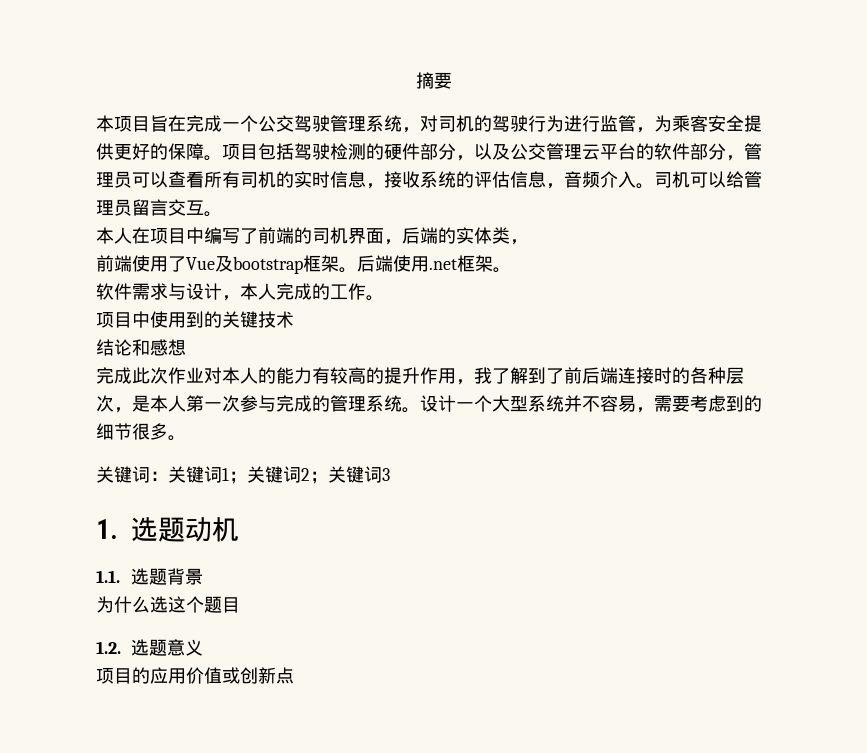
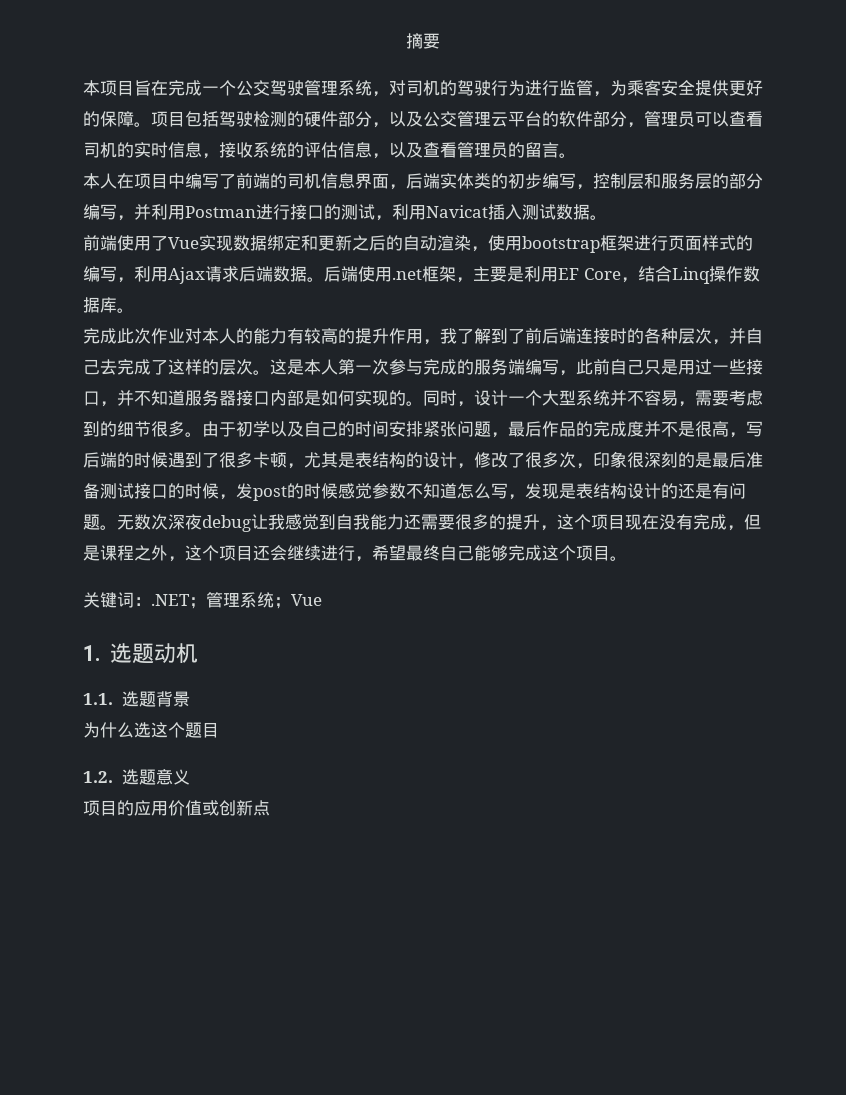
- 项目包括驾驶检测的硬件部分，以及公交管理云平台的软件部分，管理员可以查看所有司机的实时信息，接收系统的评估信息，音频介入。司机可以给管理员留言交互。
+ 项目包括驾驶检测的硬件部分，以及公交管理云平台的软件部分，管理员可以查看司机的实时信息，接收系统的评估信息，以及查看管理员的留言。
- 本人在项目中编写了前端的司机界面，后端的实体类，
- 前端使用了Vue及bootstrap框架。
+ 本人在项目中编写了前端的司机信息界面，后端实体类的初步编写，控制层和服务层的部分编写，并利用Postman进行接口的测试，利用Navicat插入测试数据。
+ 前端使用了Vue实现数据绑定和更新之后的自动渲染，使用bootstrap框架进行页面样式的编写，利用Ajax请求后端数据。
- 后端使用.net框架。
- 软件需求与设计，本人完成的工作。
- 项目中使用到的关键技术
- 结论和感想
+ 后端使用.net框架，主要是利用EF Core，结合Linq操作数据库。
- 完成此次作业对本人的能力有较高的提升作用，我了解到了前后端连接时的各种层次，是本人第一次参与完成的管理系统。设计一个大型系统并不容易，需要考虑到的细节很多。
- 关键词：关键词1；关键词2；关键词3
+ 完成此次作业对本人的能力有较高的提升作用，我了解到了前后端连接时的各种层次，并自己去完成了这样的层次。这是本人第一次参与完成的服务端编写，此前自己只是用过一些接口，并不知道服务器接口内部是如何实现的。同时，设计一个大型系统并不容易，需要考虑到的细节很多。由于初学以及自己的时间安排紧张问题，最后作品的完成度并不是很高，写后端的时候遇到了很多卡顿，尤其是表结构的设计，修改了很多次，印象很深刻的是最后准备测试接口的时候，发post的时候感觉参数不知道怎么写，发现是表结构设计的还是有问题。无数次深夜debug让我感觉到自我能力还需要很多的提升，这个项目现在没有完成，但是课程之外，这个项目还会继续进行，希望最终自己能够完成这个项目。
+ 关键词：.NET；管理系统；Vue

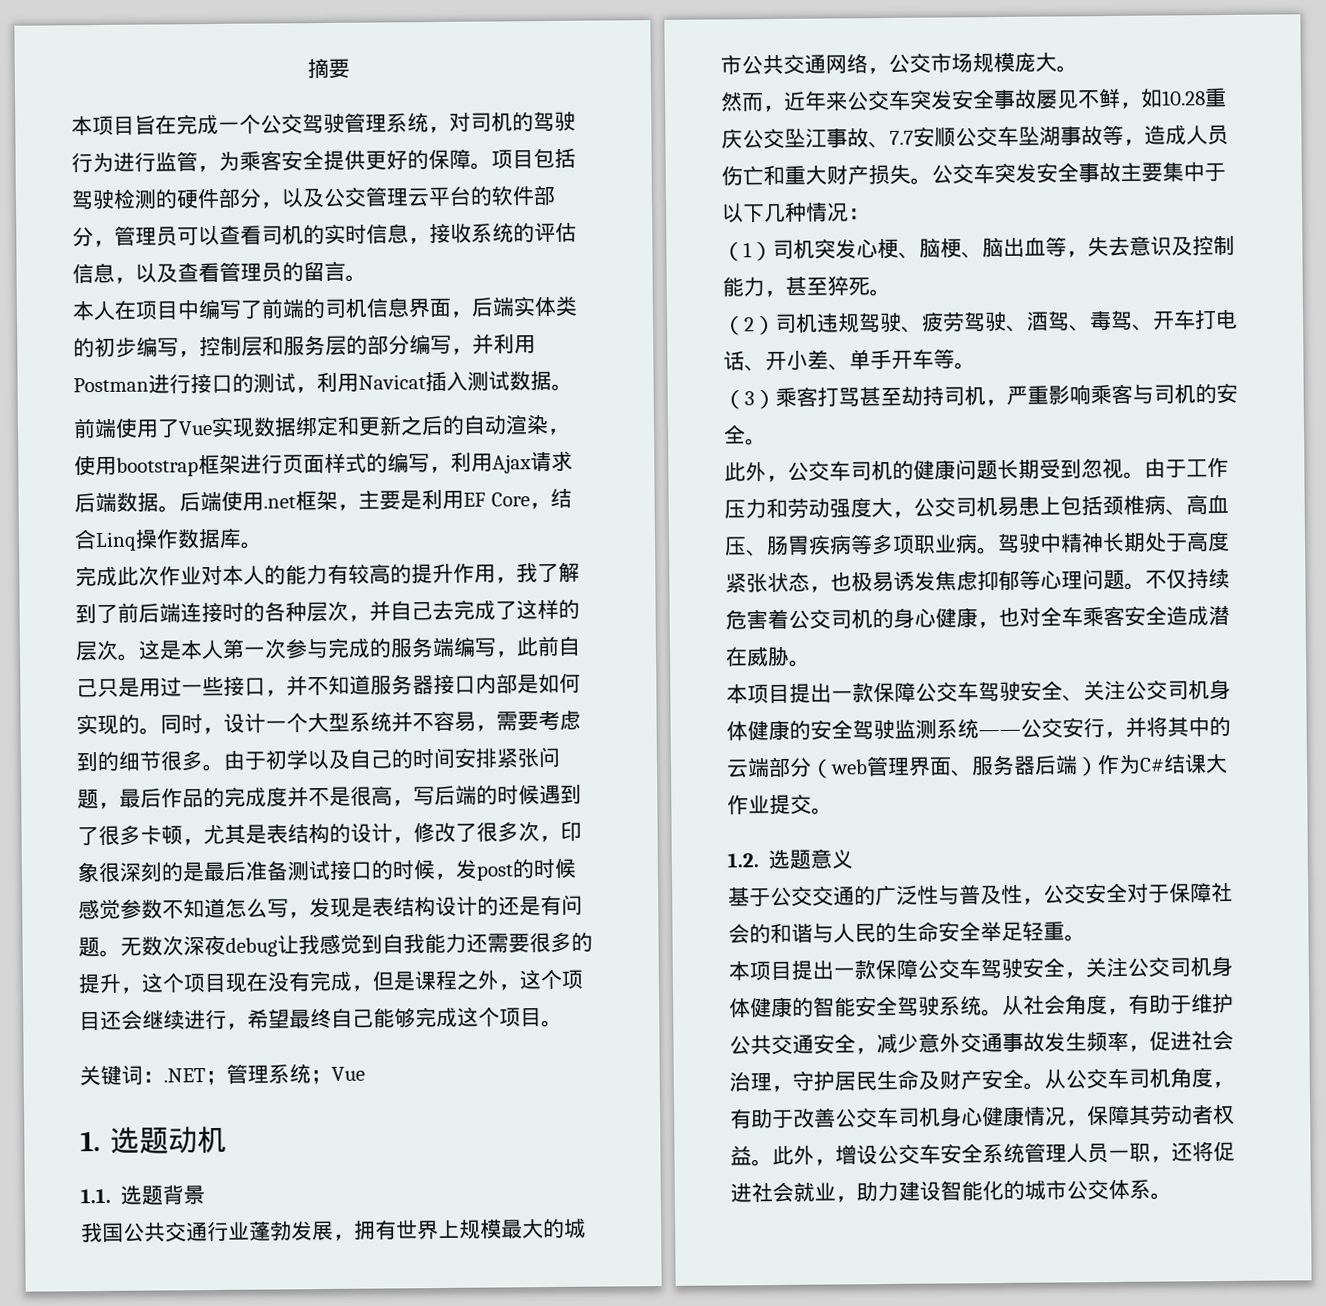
- 为什么选这个题目
+ 我国公共交通行业蓬勃发展，拥有世界上规模最大的城市公共交通网络，公交市场规模庞大。
+ 然而，近年来公交车突发安全事故屡见不鲜，如10.28重庆公交坠江事故、7.7安顺公交车坠湖事故等，造成人员伤亡和重大财产损失。公交车突发安全事故主要集中于以下几种情况：
+ （1）司机突发心梗、脑梗、脑出血等，失去意识及控制能力，甚至猝死。
+ （2）司机违规驾驶、疲劳驾驶、酒驾、毒驾、开车打电话、开小差、单手开车等。
+ （3）乘客打骂甚至劫持司机，严重影响乘客与司机的安全。
+ 此外，公交车司机的健康问题长期受到忽视。由于工作压力和劳动强度大，公交司机易患上包括颈椎病、高血压、肠胃疾病等多项职业病。驾驶中精神长期处于高度紧张状态，也极易诱发焦虑抑郁等心理问题。不仅持续危害着公交司机的身心健康，也对全车乘客安全造成潜在威胁。
+ 本项目提出一款保障公交车驾驶安全、关注公交司机身体健康的安全驾驶监测系统——公交安行，并将其中的云端部分（web管理界面、服务器后端）作为C#结课大作业提交。
  1.2.选题意义
- 项目的应用价值或创新点
+ 基于公交交通的广泛性与普及性，公交安全对于保障社会的和谐与人民的生命安全举足轻重。
+ 本项目提出一款保障公交车驾驶安全，关注公交司机身体健康的智能安全驾驶系统。从社会角度，有助于维护公共交通安全，减少意外交通事故发生频率，促进社会治理，守护居民生命及财产安全。从公交车司机角度，有助于改善公交车司机身心健康情况，保障其劳动者权益。此外，增设公交车安全系统管理人员一职，还将促进社会就业，助力建设智能化的城市公交体系。

